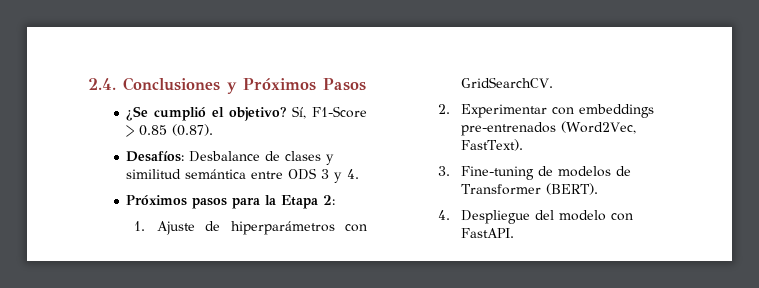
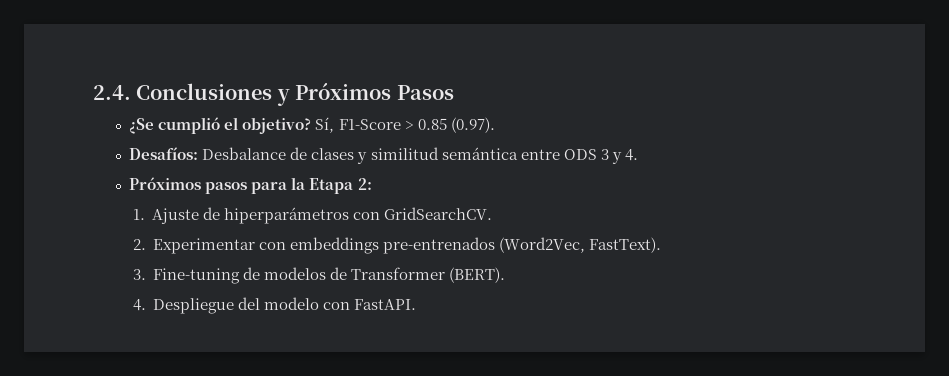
- Sí, F1-Score > 0.85 (0.87).
+ Sí, F1-Score > 0.85 (0.97).

